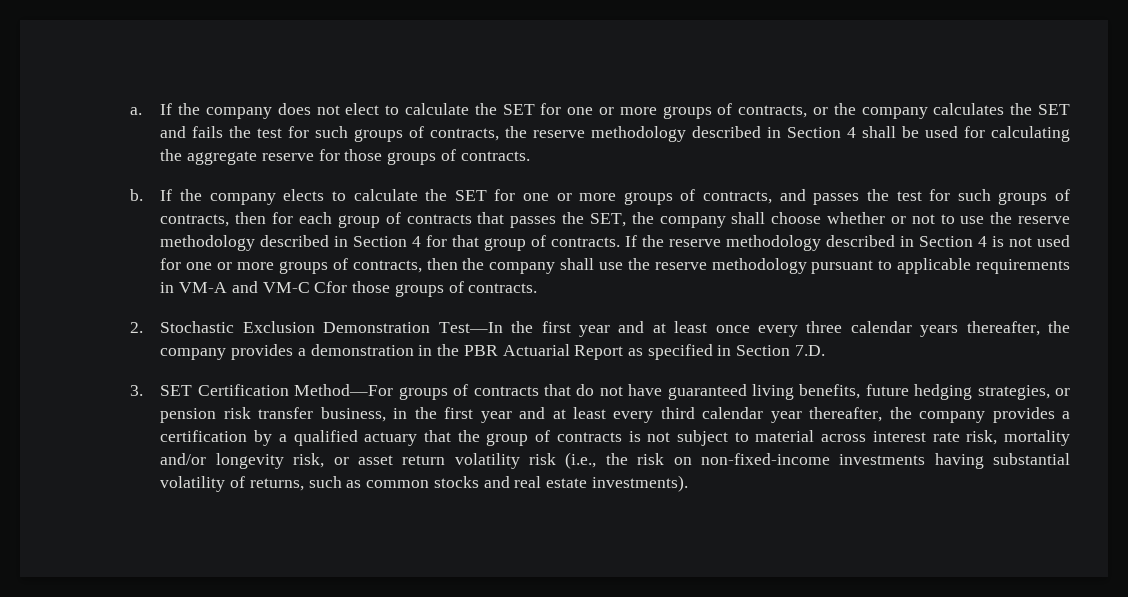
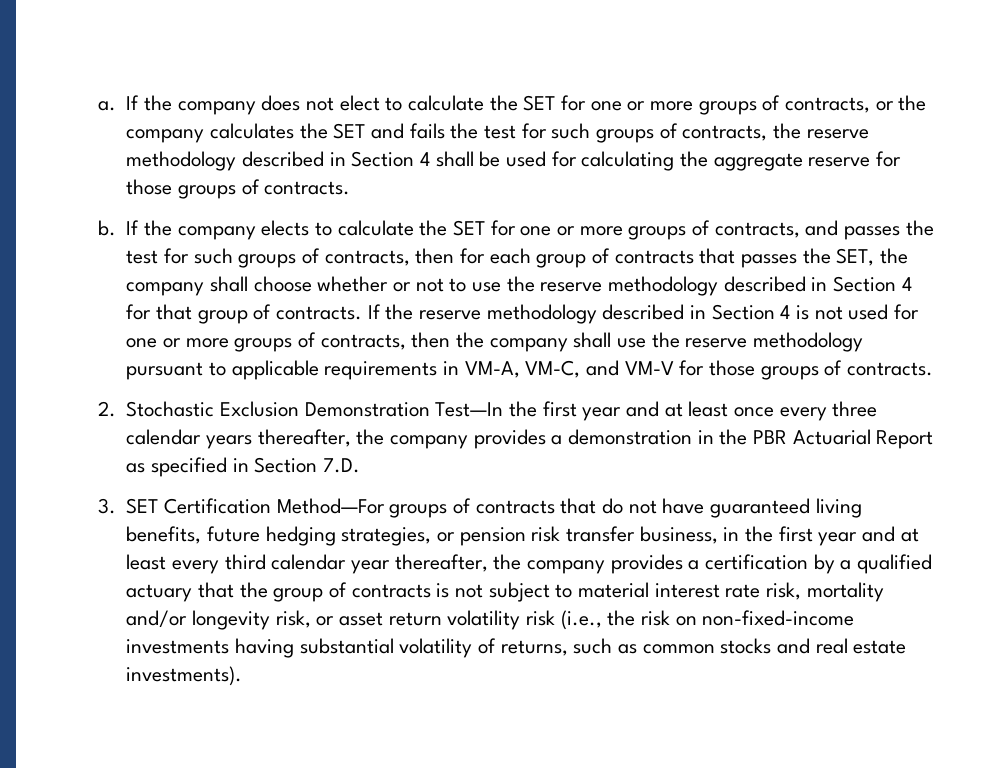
- If the reserve methodology described in Section 4 is not used for one or more groups of contracts, then the company shall use the reserve methodology pursuant to applicable requirements in VM-A and VM-C Cfor those groups of contracts.
+ If the reserve methodology described in Section 4 is not used for one or more groups of contracts, then the company shall use the reserve methodology pursuant to applicable requirements in VM-A, VM-C, and VM-V for those groups of contracts.
- 3. SET Certification Method—For groups of contracts that do not have guaranteed living benefits, future hedging strategies, or pension risk transfer business, in the first year and at least every third calendar year thereafter, the company provides a certification by a qualified actuary that the group of contracts is not subject to material across interest rate risk, mortality and/or longevity risk, or asset return volatility risk (i.e., the risk on non-fixed-income investments having substantial volatility of returns, such as common stocks and real estate investments).
+ 3. SET Certification Method—For groups of contracts that do not have guaranteed living benefits, future hedging strategies, or pension risk transfer business, in the first year and at least every third calendar year thereafter, the company provides a certification by a qualified actuary that the group of contracts is not subject to material interest rate risk, mortality and/or longevity risk, or asset return volatility risk (i.e., the risk on non-fixed-income investments having substantial volatility of returns, such as common stocks and real estate investments).

